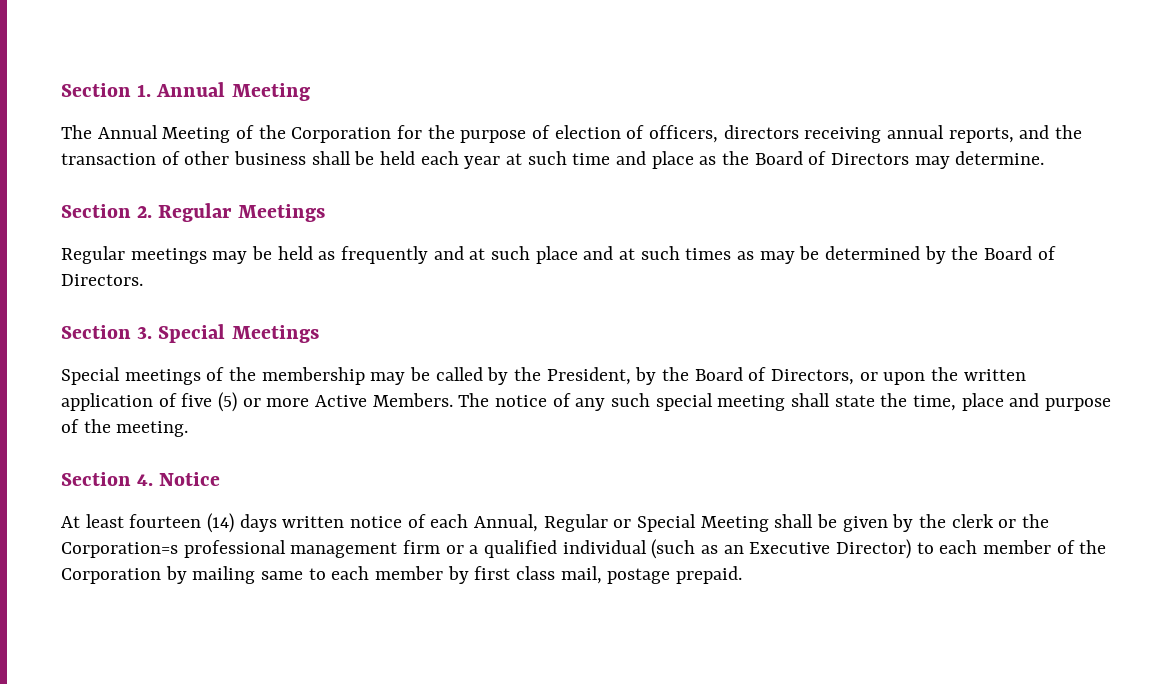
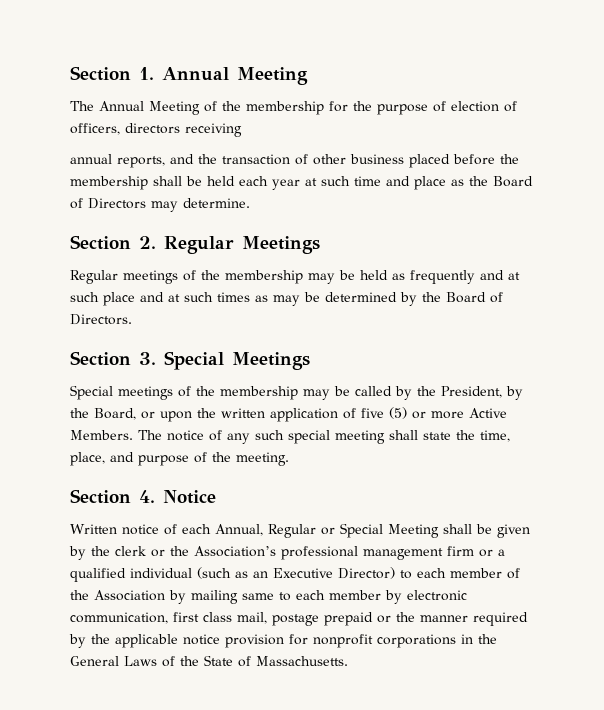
- The Annual Meeting of the Corporation for the purpose of election of officers, directors receiving annual reports, and the transaction of other business shall be held each year at such time and place as the Board of Directors may determine.
+ The Annual Meeting of the membership for the purpose of election of officers, directors receiving
+ annual reports, and the transaction of other business placed before the membership shall be held each year at such time and place as the Board of Directors may determine.
- Regular meetings may be held as frequently and at such place and at such times as may be determined by the Board of Directors.
+ Regular meetings of the membership may be held as frequently and at such place and at such times as may be determined by the Board of Directors.
- Special meetings of the membership may be called by the President, by the Board of Directors, or upon the written application of five (5) or more Active Members.
+ Special meetings of the membership may be called by the President, by the Board, or upon the written application of five (5) or more Active Members.
- The notice of any such special meeting shall state the time, place and purpose of the meeting.
+ The notice of any such special meeting shall state the time, place, and purpose of the meeting.
- At least fourteen (14) days written notice of each Annual, Regular or Special Meeting shall be given by the clerk or the Corporation=s professional management firm or a qualified individual (such as an Executive Director) to each member of the Corporation by mailing same to each member by first class mail, postage prepaid.
+ Written notice of each Annual, Regular or Special Meeting shall be given by the clerk or the Association’s professional management firm or a qualified individual (such as an Executive Director) to each member of the Association by mailing same to each member by electronic communication, first class mail, postage prepaid or the manner required by the applicable notice provision for nonprofit corporations in the General Laws of the State of Massachusetts.

